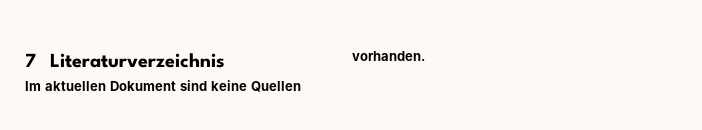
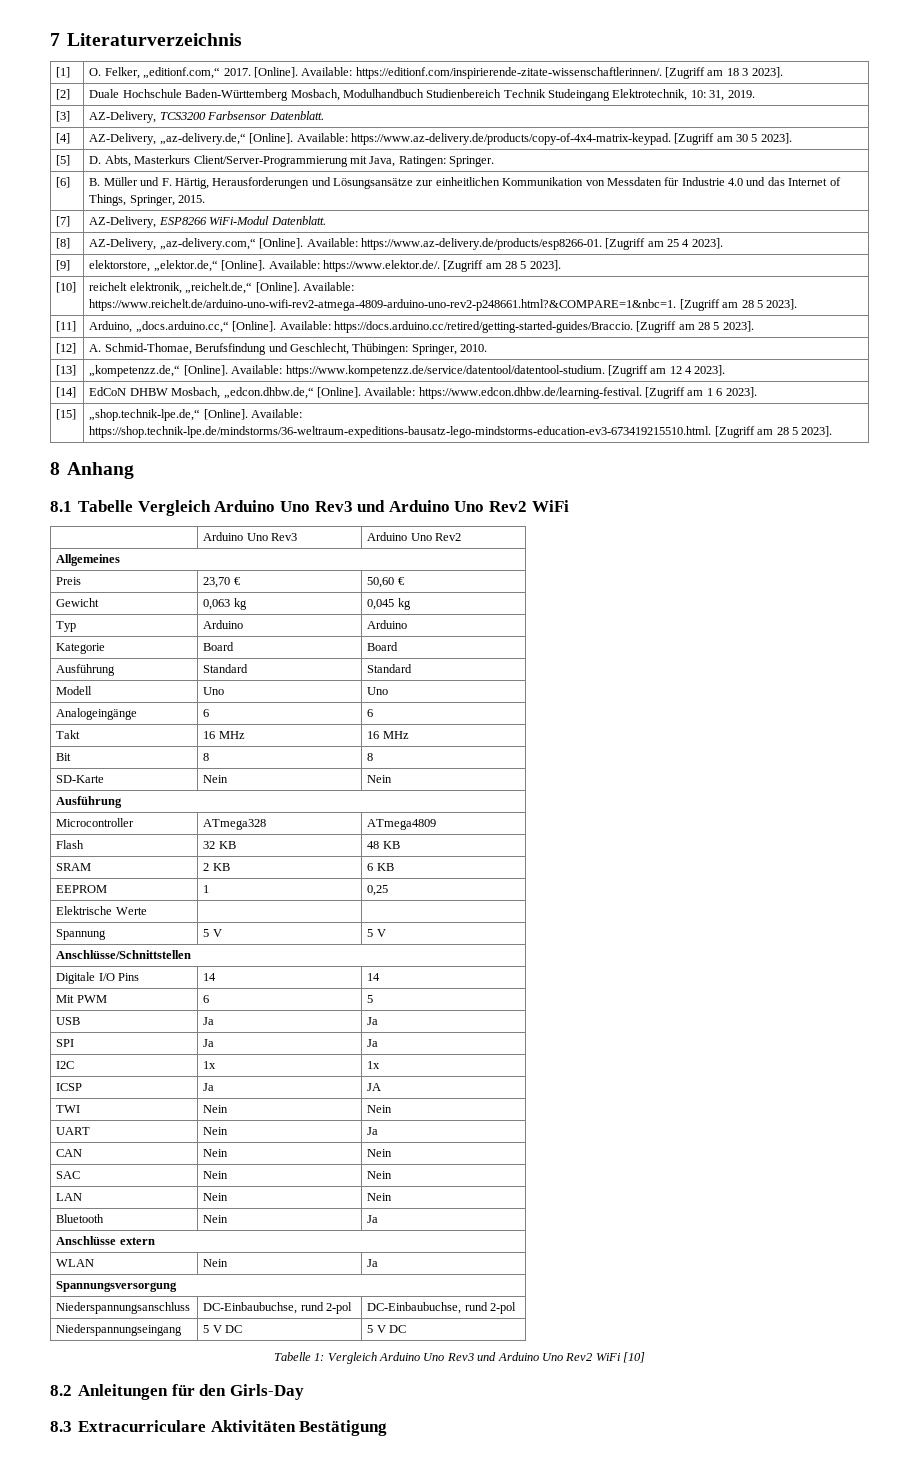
- Im aktuellen Dokument sind keine Quellen vorhanden.
+ [1] | O. Felker, „editionf.com,“ 2017. [Online]. Available: https://editionf.com/inspirierende-zitate-wissenschaftlerinnen/. [Zugriff am 18 3 2023].
+ [2] | Duale Hochschule Baden-Württemberg Mosbach, Modulhandbuch Studienbereich Technik Studeingang Elektrotechnik, 10: 31, 2019.
+ [3] | AZ-Delivery, TCS3200 Farbsensor Datenblatt.
+ [4] | AZ-Delivery, „az-delivery.de,“ [Online]. Available: https://www.az-delivery.de/products/copy-of-4x4-matrix-keypad. [Zugriff am 30 5 2023].
+ [5] | D. Abts, Masterkurs Client/Server-Programmierung mit Java, Ratingen: Springer.
+ [6] | B. Müller und F. Härtig, Herausforderungen und Lösungsansätze zur einheitlichen Kommunikation von Messdaten für Industrie 4.0 und das Internet of Things, Springer, 2015.
+ [7] | AZ-Delivery, ESP8266 WiFi-Modul Datenblatt.
+ [8] | AZ-Delivery, „az-delivery.com,“ [Online]. Available: https://www.az-delivery.de/products/esp8266-01. [Zugriff am 25 4 2023].
+ [9] | elektorstore, „elektor.de,“ [Online]. Available: https://www.elektor.de/. [Zugriff am 28 5 2023].
+ [10] | reichelt elektronik, „reichelt.de,“ [Online]. Available: https://www.reichelt.de/arduino-uno-wifi-rev2-atmega-4809-arduino-uno-rev2-p248661.html?&COMPARE=1&nbc=1. [Zugriff am 28 5 2023].
+ [11] | Arduino, „docs.arduino.cc,“ [Online]. Available: https://docs.arduino.cc/retired/getting-started-guides/Braccio. [Zugriff am 28 5 2023].
+ [12] | A. Schmid-Thomae, Berufsfindung und Geschlecht, Thübingen: Springer, 2010.
+ [13] | „kompetenzz.de,“ [Online]. Available: https://www.kompetenzz.de/service/datentool/datentool-studium. [Zugriff am 12 4 2023].
+ [14] | EdCoN DHBW Mosbach, „edcon.dhbw.de,“ [Online]. Available: https://www.edcon.dhbw.de/learning-festival. [Zugriff am 1 6 2023].
+ [15] | „shop.technik-lpe.de,“ [Online]. Available: https://shop.technik-lpe.de/mindstorms/36-weltraum-expeditions-bausatz-lego-mindstorms-education-ev3-673419215510.html. [Zugriff am 28 5 2023].
+ 8 Anhang
+ 8.1 Tabelle Vergleich Arduino Uno Rev3 und Arduino Uno Rev2 WiFi
+ | Arduino Uno Rev3 | Arduino Uno Rev2
+ Allgemeines
+ Preis | 23,70 € | 50,60 €
+ Gewicht | 0,063 kg | 0,045 kg
+ Typ | Arduino | Arduino
+ Kategorie | Board | Board
+ Ausführung | Standard | Standard
+ Modell | Uno | Uno
+ Analogeingänge | 6 | 6
+ Takt | 16 MHz | 16 MHz
+ Bit | 8 | 8
+ SD-Karte | Nein | Nein
+ Ausführung
+ Microcontroller | ATmega328 | ATmega4809
+ Flash | 32 KB | 48 KB
+ SRAM | 2 KB | 6 KB
+ EEPROM | 1 | 0,25
+ Elektrische Werte | |
+ Spannung | 5 V | 5 V
+ Anschlüsse/Schnittstellen
+ Digitale I/O Pins | 14 | 14
+ Mit PWM | 6 | 5
+ USB | Ja | Ja
+ SPI | Ja | Ja
+ I2C | 1x | 1x
+ ICSP | Ja | JA
+ TWI | Nein | Nein
+ UART | Nein | Ja
+ CAN | Nein | Nein
+ SAC | Nein | Nein
+ LAN | Nein | Nein
+ Bluetooth | Nein | Ja
+ Anschlüsse extern
+ WLAN | Nein | Ja
+ Spannungsversorgung
+ Niederspannungsanschluss | DC-Einbaubuchse, rund 2-pol | DC-Einbaubuchse, rund 2-pol
+ Niederspannungseingang | 5 V DC | 5 V DC
+ Tabelle 1: Vergleich Arduino Uno Rev3 und Arduino Uno Rev2 WiFi [10]
+ 8.2 Anleitungen für den Girls-Day
+ 8.3 Extracurriculare Aktivitäten Bestätigung

